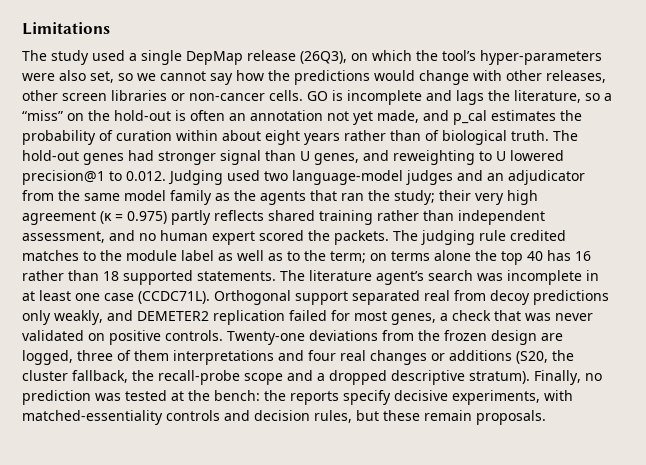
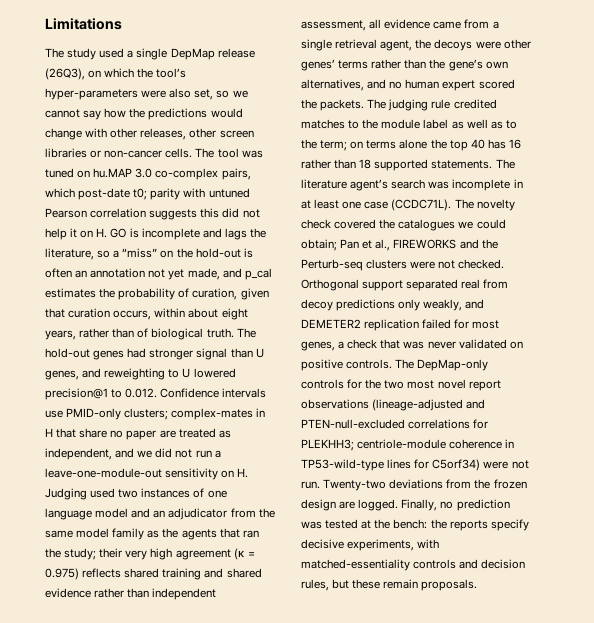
- GO is incomplete and lags the literature, so a “miss” on the hold-out is often an annotation not yet made, and p_cal estimates the probability of curation within about eight years rather than of biological truth.
+ The tool was tuned on hu.MAP 3.0 co-complex pairs, which post-date t0; parity with untuned Pearson correlation suggests this did not help it on H. GO is incomplete and lags the literature, so a “miss” on the hold-out is often an annotation not yet made, and p_cal estimates the probability of curation, given that curation occurs, within about eight years, rather than of biological truth.
- The hold-out genes had stronger signal than U genes, and reweighting to U lowered precision@1 to 0.012. Judging used two language-model judges and an adjudicator from the same model family as the agents that ran the study; their very high agreement (κ = 0.975) partly reflects shared training rather than independent assessment, and no human expert scored the packets.
+ The hold-out genes had stronger signal than U genes, and reweighting to U lowered precision@1 to 0.012. Confidence intervals use PMID-only clusters; complex-mates in H that share no paper are treated as independent, and we did not run a leave-one-module-out sensitivity on H. Judging used two instances of one language model and an adjudicator from the same model family as the agents that ran the study; their very high agreement (κ = 0.975) reflects shared training and shared evidence rather than independent assessment, all evidence came from a single retrieval agent, the decoys were other genes’ terms rather than the gene’s own alternatives, and no human expert scored the packets.
+ The novelty check covered the catalogues we could obtain; Pan et al., FIREWORKS and the Perturb-seq clusters were not checked.
- Twenty-one deviations from the frozen design are logged, three of them interpretations and four real changes or additions (S20, the cluster fallback, the recall-probe scope and a dropped descriptive stratum).
+ The DepMap-only controls for the two most novel report observations (lineage-adjusted and PTEN-null-excluded correlations for PLEKHH3; centriole-module coherence in TP53-wild-type lines for C5orf34) were not run. Twenty-two deviations from the frozen design are logged.

